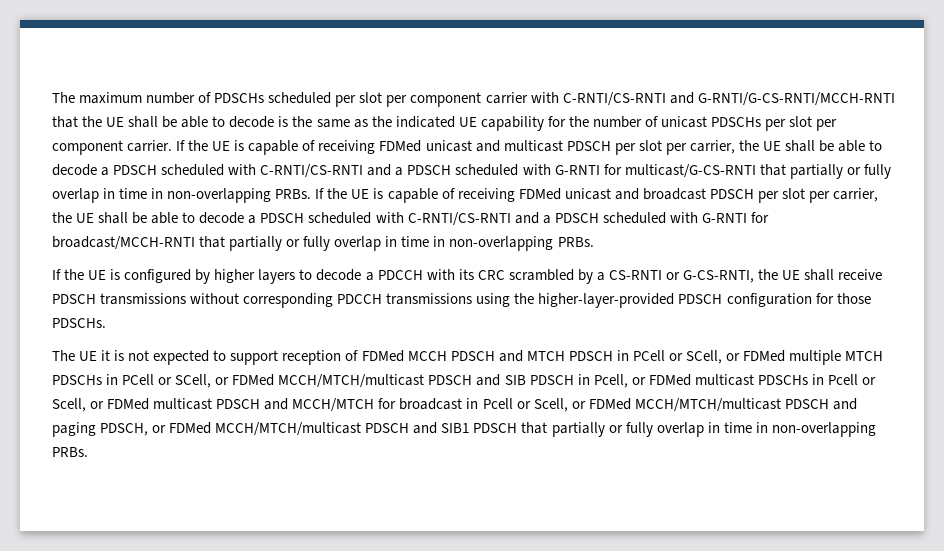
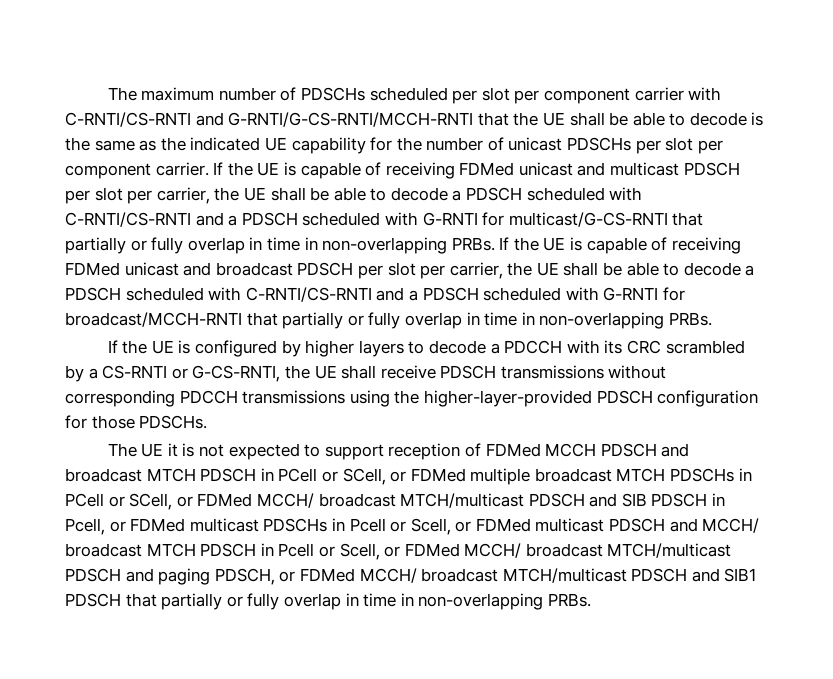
- The UE it is not expected to support reception of FDMed MCCH PDSCH and MTCH PDSCH in PCell or SCell, or FDMed multiple MTCH PDSCHs in PCell or SCell, or FDMed MCCH/MTCH/multicast PDSCH and SIB PDSCH in Pcell, or FDMed multicast PDSCHs in Pcell or Scell, or FDMed multicast PDSCH and MCCH/MTCH for broadcast in Pcell or Scell, or FDMed MCCH/MTCH/multicast PDSCH and paging PDSCH, or FDMed MCCH/MTCH/multicast PDSCH and SIB1 PDSCH that partially or fully overlap in time in non-overlapping PRBs.
+ The UE it is not expected to support reception of FDMed MCCH PDSCH and broadcast MTCH PDSCH in PCell or SCell, or FDMed multiple broadcast MTCH PDSCHs in PCell or SCell, or FDMed MCCH/ broadcast MTCH/multicast PDSCH and SIB PDSCH in Pcell, or FDMed multicast PDSCHs in Pcell or Scell, or FDMed multicast PDSCH and MCCH/ broadcast MTCH PDSCH in Pcell or Scell, or FDMed MCCH/ broadcast MTCH/multicast PDSCH and paging PDSCH, or FDMed MCCH/ broadcast MTCH/multicast PDSCH and SIB1 PDSCH that partially or fully overlap in time in non-overlapping PRBs.

